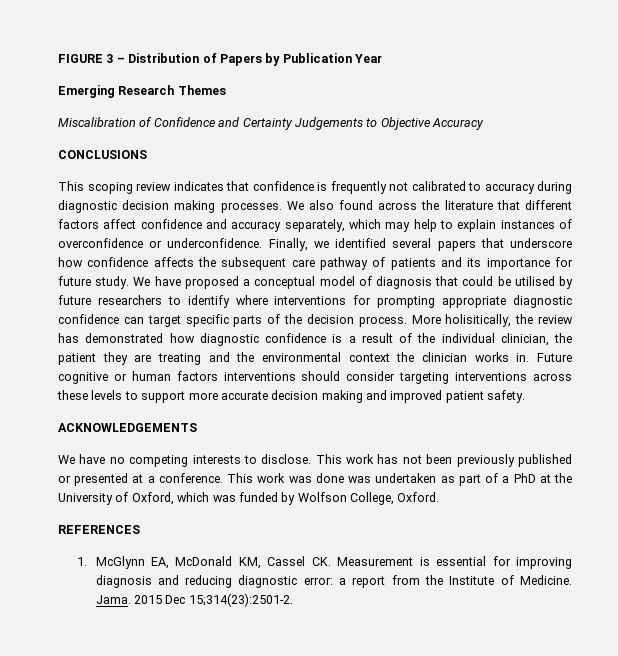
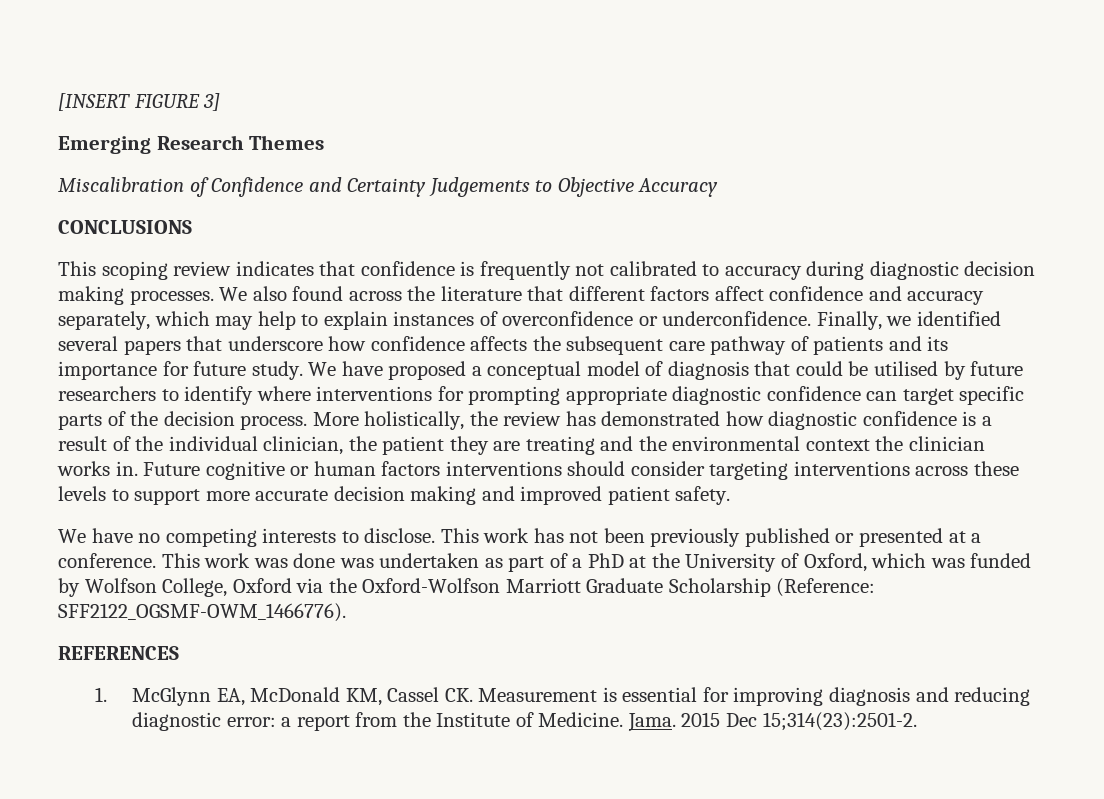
- FIGURE 3 – Distribution of Papers by Publication Year
+ [INSERT FIGURE 3]
- More holisitically, the review has demonstrated how diagnostic confidence is a result of the individual clinician, the patient they are treating and the environmental context the clinician works in.
+ More holistically, the review has demonstrated how diagnostic confidence is a result of the individual clinician, the patient they are treating and the environmental context the clinician works in.
- ACKNOWLEDGEMENTS
- This work was done was undertaken as part of a PhD at the University of Oxford, which was funded by Wolfson College, Oxford.
+ This work was done was undertaken as part of a PhD at the University of Oxford, which was funded by Wolfson College, Oxford via the Oxford-Wolfson Marriott Graduate Scholarship (Reference: SFF2122_OGSMF-OWM_1466776).

